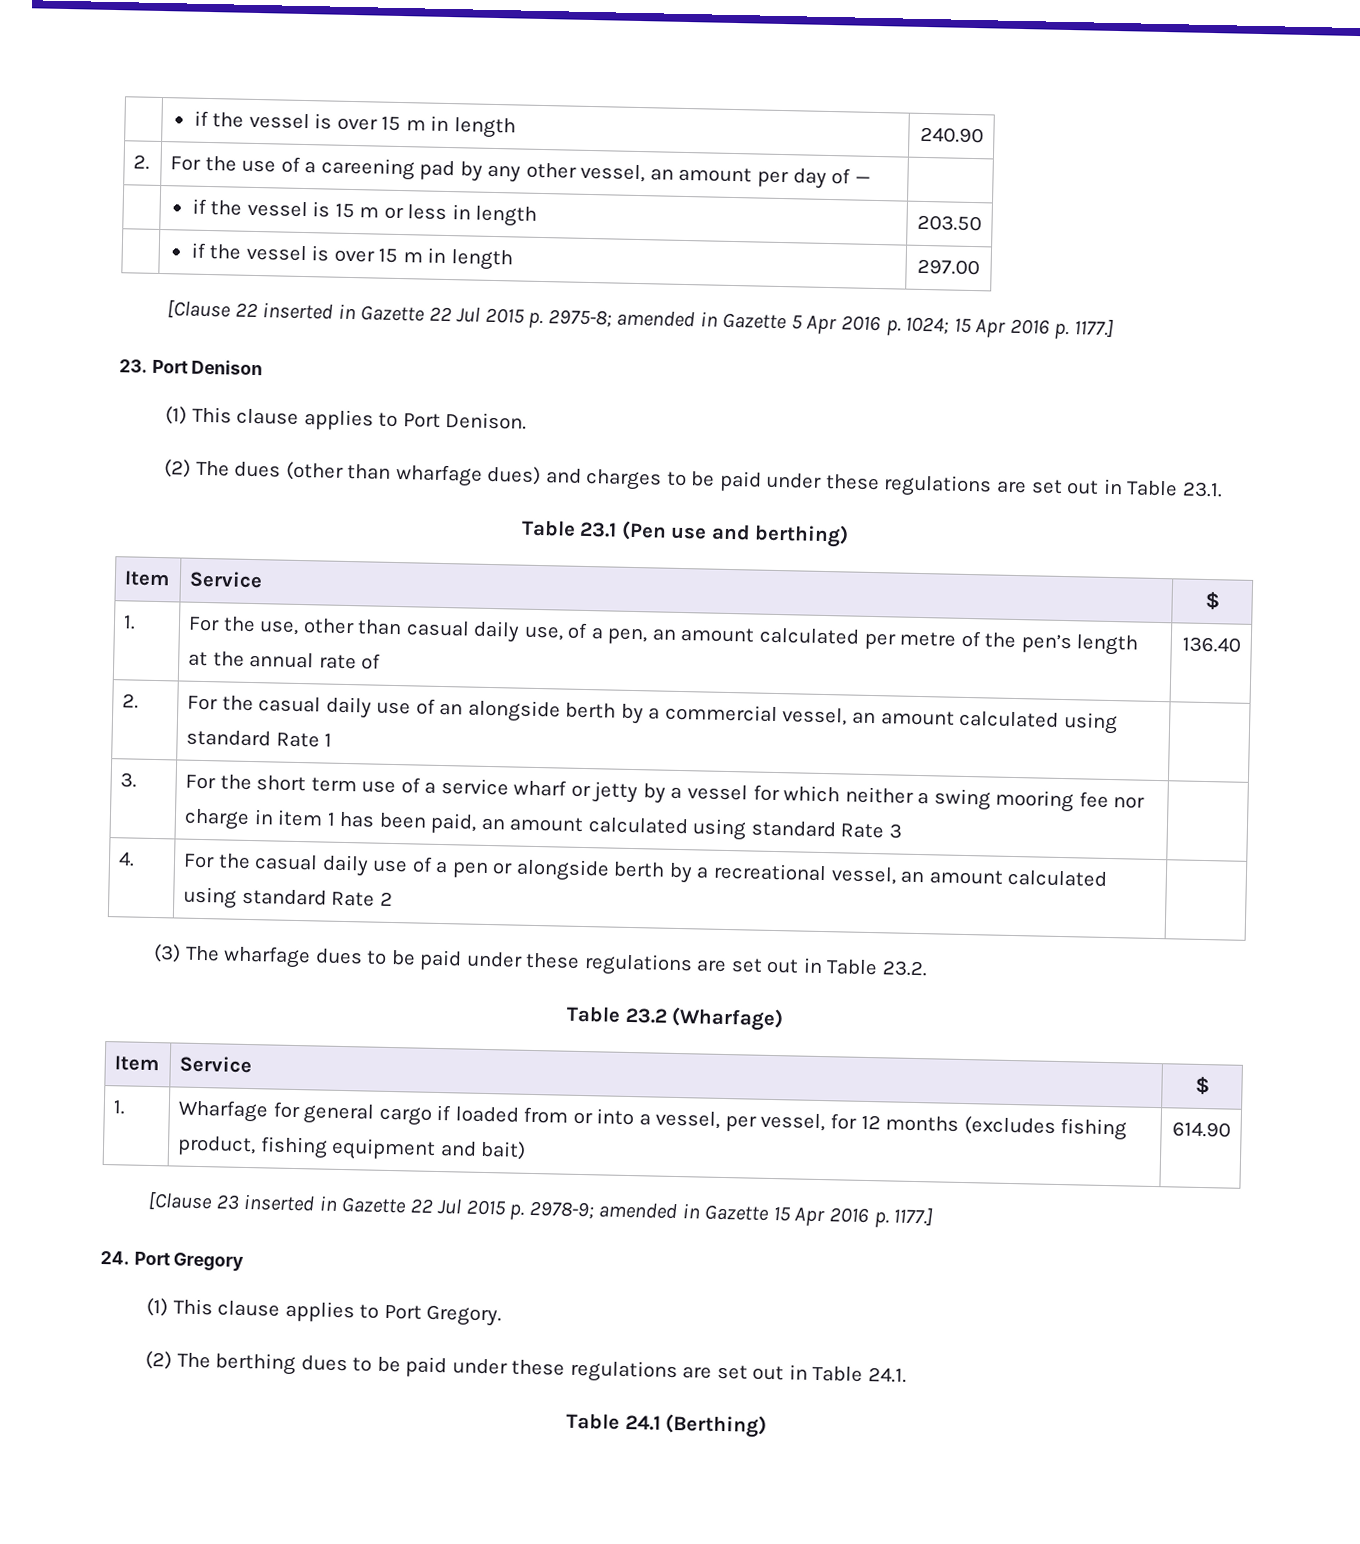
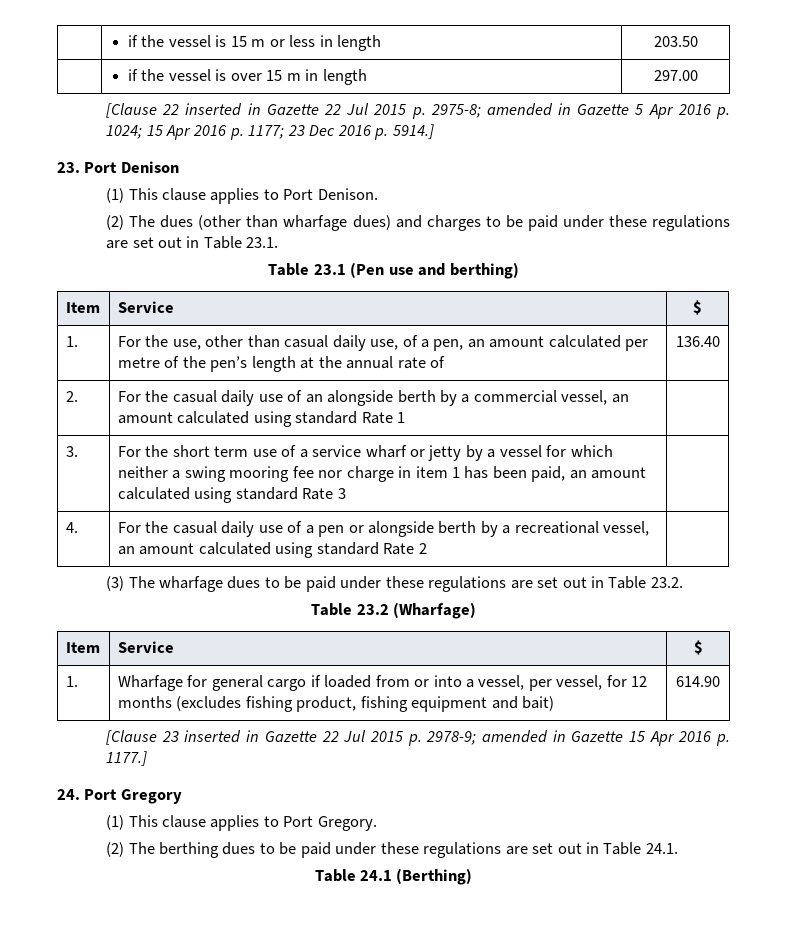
- | if the vessel is over 15 m in length | 240.90
- 2. | For the use of a careening pad by any other vessel, an amount per day of — |
- [Clause 22 inserted in Gazette 22 Jul 2015 p. 2975-8; amended in Gazette 5 Apr 2016 p. 1024; 15 Apr 2016 p. 1177.]
+ [Clause 22 inserted in Gazette 22 Jul 2015 p. 2975-8; amended in Gazette 5 Apr 2016 p. 1024; 15 Apr 2016 p. 1177; 23 Dec 2016 p. 5914.]

